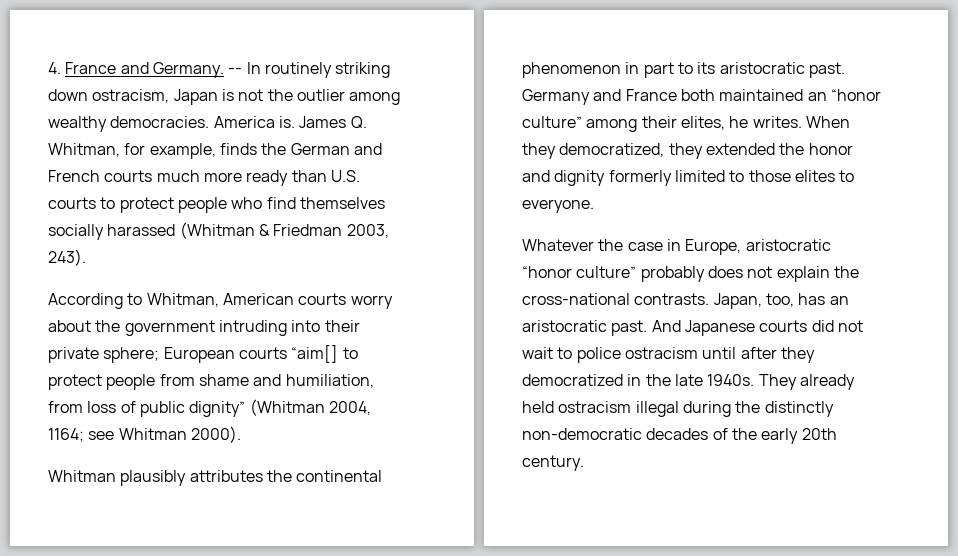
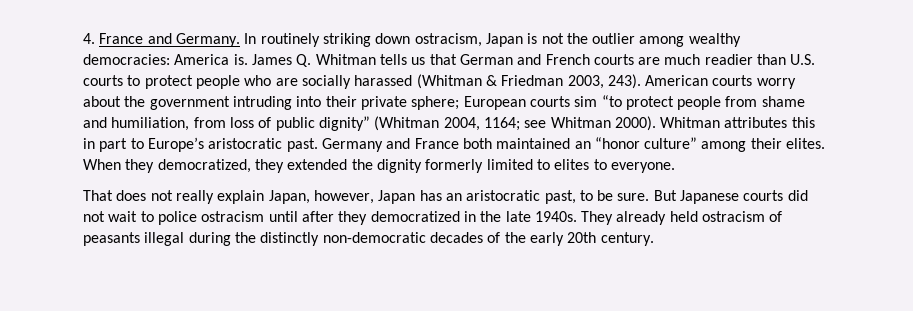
- -- In routinely striking down ostracism, Japan is not the outlier among wealthy democracies. America is.
+ In routinely striking down ostracism, Japan is not the outlier among wealthy democracies: America is.
- James Q. Whitman, for example, finds the German and French courts much more ready than U.S. courts to protect people who find themselves socially harassed (Whitman & Friedman 2003, 243).
- According to Whitman, American courts worry about the government intruding into their private sphere; European courts “aim[] to protect people from shame and humiliation, from loss of public dignity” (Whitman 2004, 1164; see Whitman 2000).
- Whitman plausibly attributes the continental phenomenon in part to its aristocratic past.
+ James Q. Whitman tells us that German and French courts are much readier than U.S. courts to protect people who are socially harassed (Whitman & Friedman 2003, 243). American courts worry about the government intruding into their private sphere; European courts sim “to protect people from shame and humiliation, from loss of public dignity” (Whitman 2004, 1164; see Whitman 2000). Whitman attributes this in part to Europe’s aristocratic past.
- Germany and France both maintained an “honor culture” among their elites, he writes.
+ Germany and France both maintained an “honor culture” among their elites.
- When they democratized, they extended the honor and dignity formerly limited to those elites to everyone.
+ When they democratized, they extended the dignity formerly limited to elites to everyone.
- Whatever the case in Europe, aristocratic “honor culture” probably does not explain the cross-national contrasts. Japan, too, has an aristocratic past. And Japanese courts did not wait to police ostracism until after they democratized in the late 1940s.
+ That does not really explain Japan, however, Japan has an aristocratic past, to be sure. But Japanese courts did not wait to police ostracism until after they democratized in the late 1940s.
- They already held ostracism illegal during the distinctly non-democratic decades of the early 20th century.
+ They already held ostracism of peasants illegal during the distinctly non-democratic decades of the early 20th century.

